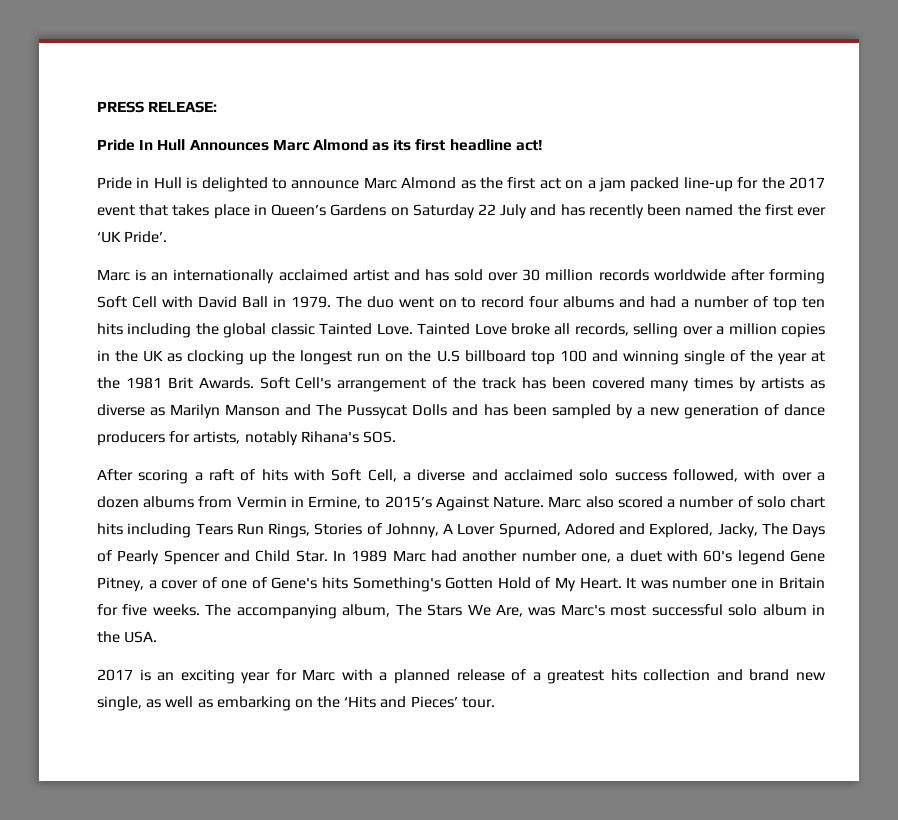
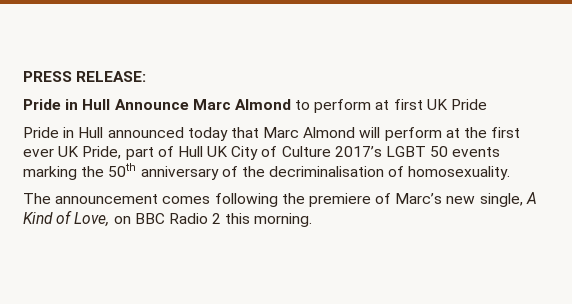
- Pride In Hull Announces Marc Almond as its first headline act!
- Pride in Hull is delighted to announce Marc Almond as the first act on a jam packed line-up for the 2017 event that takes place in Queen’s Gardens on Saturday 22 July and has recently been named the first ever ‘UK Pride’.
- Marc is an internationally acclaimed artist and has sold over 30 million records worldwide after forming Soft Cell with David Ball in 1979. The duo went on to record four albums and had a number of top ten hits including the global classic Tainted Love. Tainted Love broke all records, selling over a million copies in the UK as clocking up the longest run on the U.S billboard top 100 and winning single of the year at the 1981 Brit Awards. Soft Cell's arrangement of the track has been covered many times by artists as diverse as Marilyn Manson and The Pussycat Dolls and has been sampled by a new generation of dance producers for artists, notably Rihana's SOS.
- After scoring a raft of hits with Soft Cell, a diverse and acclaimed solo success followed, with over a dozen albums from Vermin in Ermine, to 2015’s Against Nature. Marc also scored a number of solo chart hits including Tears Run Rings, Stories of Johnny, A Lover Spurned, Adored and Explored, Jacky, The Days of Pearly Spencer and Child Star. In 1989 Marc had another number one, a duet with 60's legend Gene Pitney, a cover of one of Gene's hits Something's Gotten Hold of My Heart. It was number one in Britain for five weeks. The accompanying album, The Stars We Are, was Marc's most successful solo album in the USA.
- 2017 is an exciting year for Marc with a planned release of a greatest hits collection and brand new single, as well as embarking on the ‘Hits and Pieces’ tour.
+ Pride in Hull Announce Marc Almond to perform at first UK Pride
+ Pride in Hull announced today that Marc Almond will perform at the first ever UK Pride, part of Hull UK City of Culture 2017’s LGBT 50 events marking the 50th anniversary of the decriminalisation of homosexuality.
+ The announcement comes following the premiere of Marc’s new single, A Kind of Love, on BBC Radio 2 this morning.

